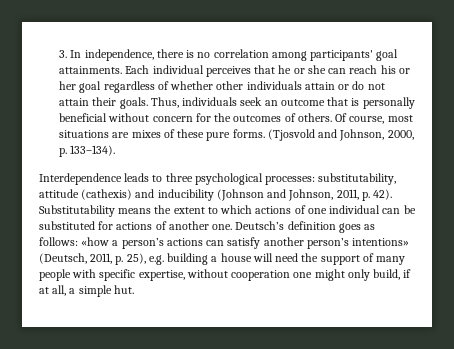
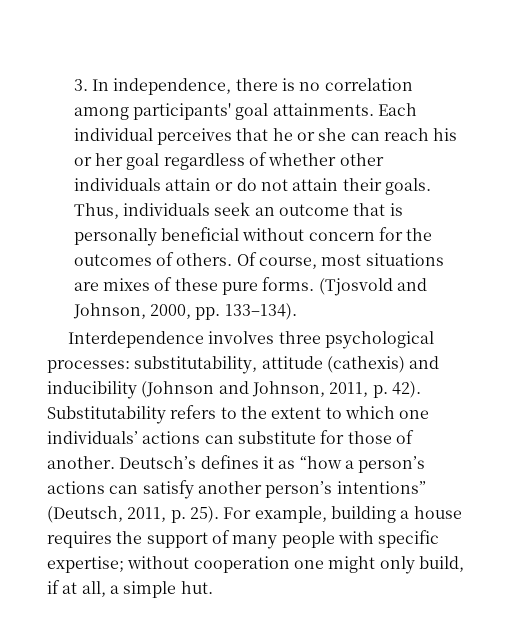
- (Tjosvold and Johnson, 2000, p. 133–134).
+ (Tjosvold and Johnson, 2000, pp. 133–134).
- Interdependence leads to three psychological processes: substitutability, attitude (cathexis) and inducibility (Johnson and Johnson, 2011, p. 42).
+ Interdependence involves three psychological processes: substitutability, attitude (cathexis) and inducibility (Johnson and Johnson, 2011, p. 42).
- Substitutability means the extent to which actions of one individual can be substituted for actions of another one. Deutsch’s definition goes as follows: «how a person’s actions can satisfy another person’s intentions» (Deutsch, 2011, p. 25), e.g. building a house will need the support of many people with specific expertise, without cooperation one might only build, if at all, a simple hut.
+ Substitutability refers to the extent to which one individuals’ actions can substitute for those of another. Deutsch’s defines it as “how a person’s actions can satisfy another person’s intentions” (Deutsch, 2011, p. 25). For example, building a house requires the support of many people with specific expertise; without cooperation one might only build, if at all, a simple hut.

